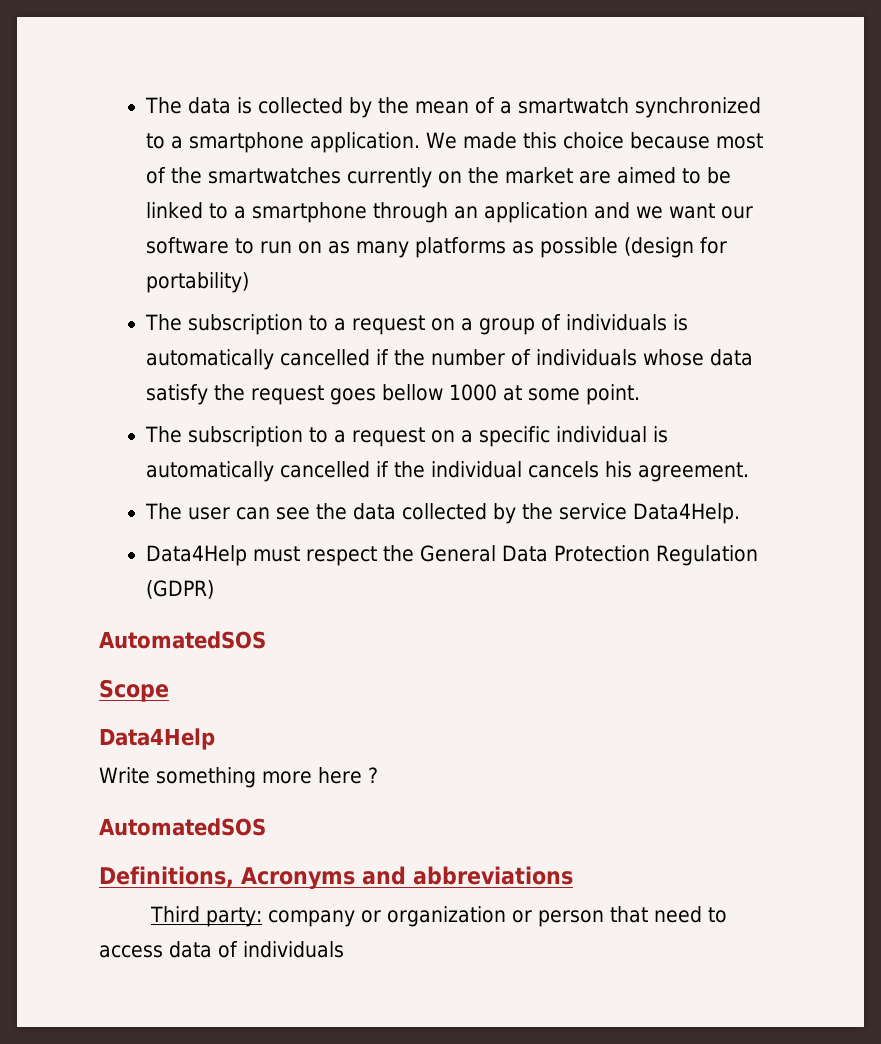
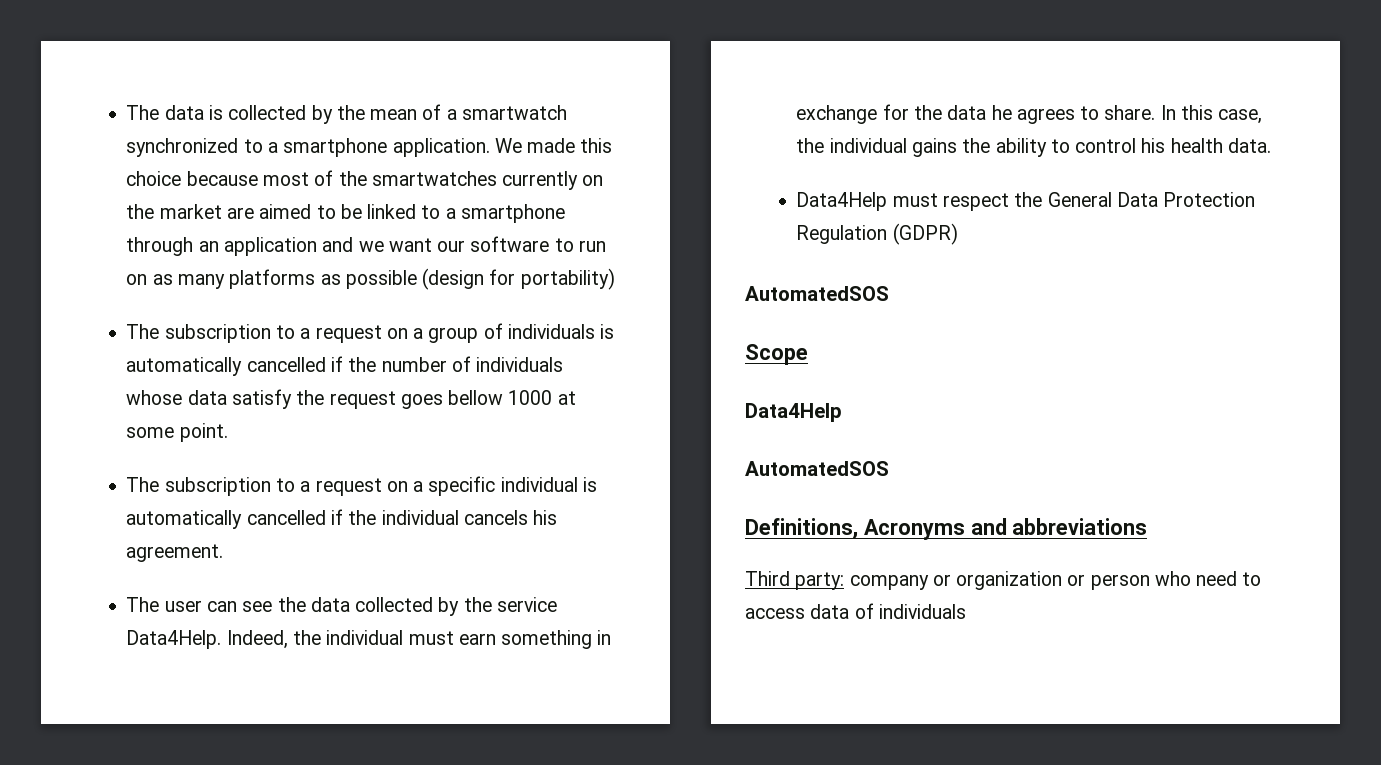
+ Indeed, the individual must earn something in exchange for the data he agrees to share. In this case, the individual gains the ability to control his health data.
- Write something more here ?
- Third party: company or organization or person that need to access data of individuals
+ Third party: company or organization or person who need to access data of individuals

